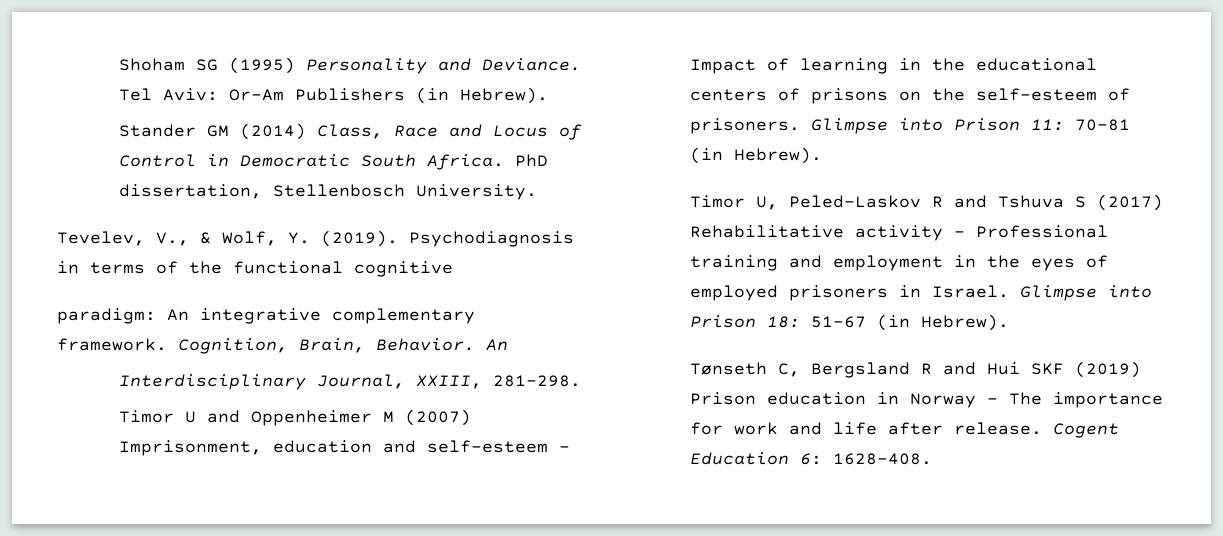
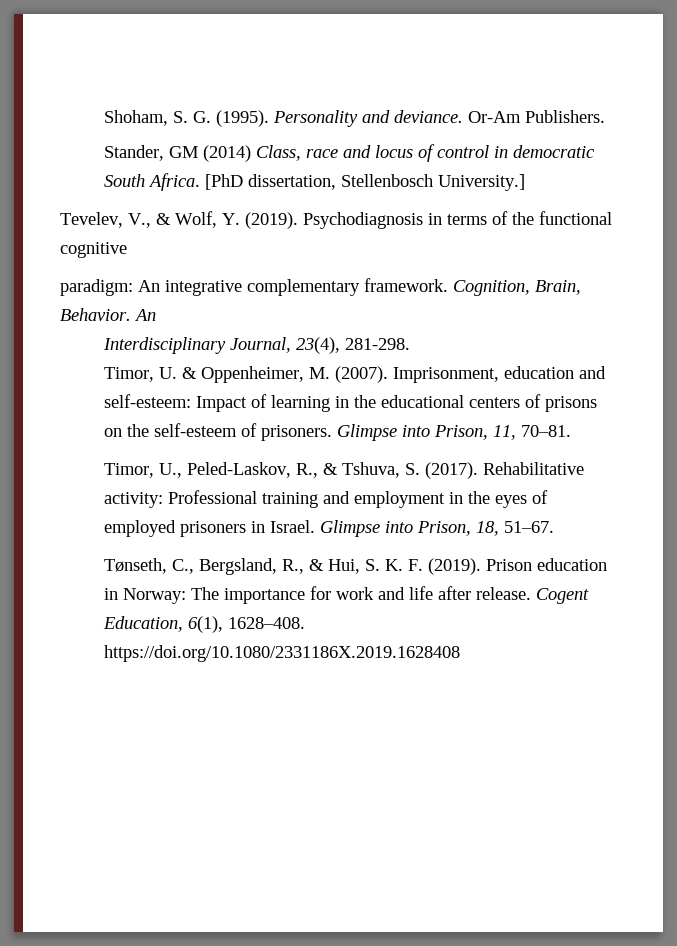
- Shoham SG (1995) Personality and Deviance. Tel Aviv: Or-Am Publishers (in Hebrew).
- Stander GM (2014) Class, Race and Locus of Control in Democratic South Africa.
+ Shoham, S. G. (1995). Personality and deviance. Or-Am Publishers.
+ Stander, GM (2014) Class, race and locus of control in democratic South Africa.
- PhD dissertation, Stellenbosch University.
+ [PhD dissertation, Stellenbosch University.]
- Interdisciplinary Journal, XXIII, 281-298.
+ Interdisciplinary Journal, 23(4), 281-298.
- Timor U and Oppenheimer M (2007) Imprisonment, education and self-esteem – Impact of learning in the educational centers of prisons on the self-esteem of prisoners.
+ Timor, U. & Oppenheimer, M. (2007). Imprisonment, education and self-esteem: Impact of learning in the educational centers of prisons on the self-esteem of prisoners.
- Glimpse into Prison 11: 70–81 (in Hebrew).
- Timor U, Peled-Laskov R and Tshuva S (2017) Rehabilitative activity – Professional training and employment in the eyes of employed prisoners in Israel.
+ Glimpse into Prison, 11, 70–81.
+ Timor, U., Peled-Laskov, R., & Tshuva, S. (2017). Rehabilitative activity: Professional training and employment in the eyes of employed prisoners in Israel.
- Glimpse into Prison 18: 51–67 (in Hebrew).
- Tønseth C, Bergsland R and Hui SKF (2019) Prison education in Norway – The importance for work and life after release.
+ Glimpse into Prison, 18, 51–67.
+ Tønseth, C., Bergsland, R., & Hui, S. K. F. (2019). Prison education in Norway: The importance for work and life after release.
- Cogent Education 6: 1628–408.
+ Cogent Education, 6(1), 1628–408. https://doi.org/10.1080/2331186X.2019.1628408

